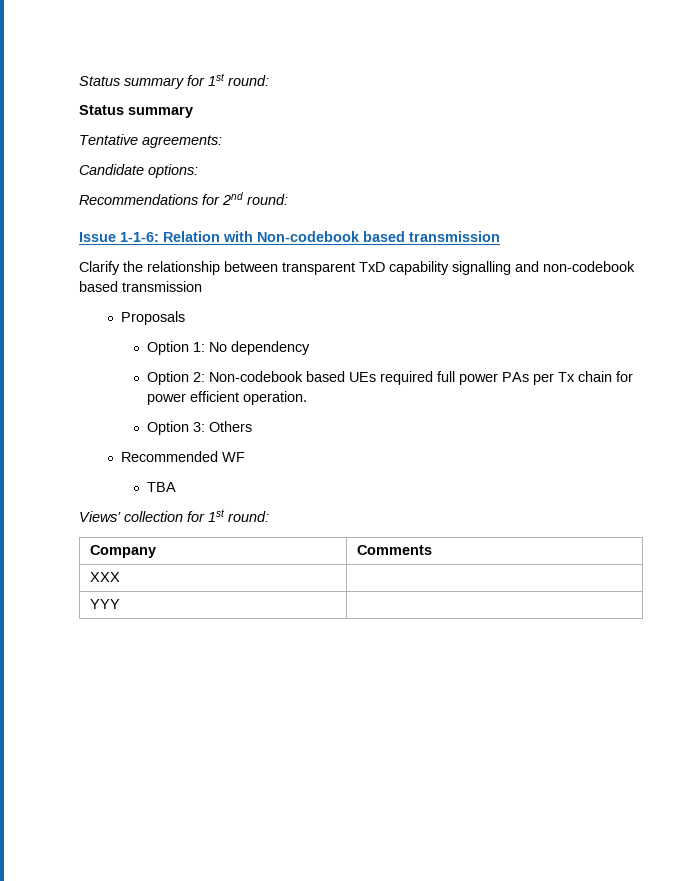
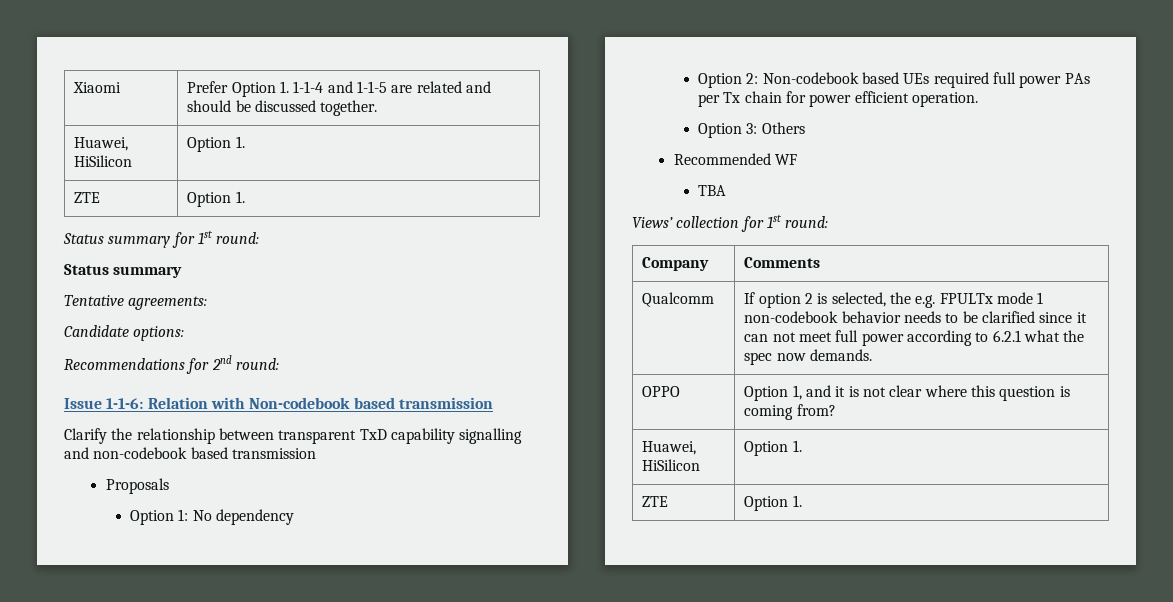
+ Xiaomi | Prefer Option 1. 1-1-4 and 1-1-5 are related and should be discussed together.
+ Huawei, HiSilicon | Option 1.
+ ZTE | Option 1.
- XXX |
- YYY |
+ Qualcomm | If option 2 is selected, the e.g. FPULTx mode 1 non-codebook behavior needs to be clarified since it can not meet full power according to 6.2.1 what the spec now demands.
+ OPPO | Option 1, and it is not clear where this question is coming from?
+ Huawei, HiSilicon | Option 1.
+ ZTE | Option 1.

